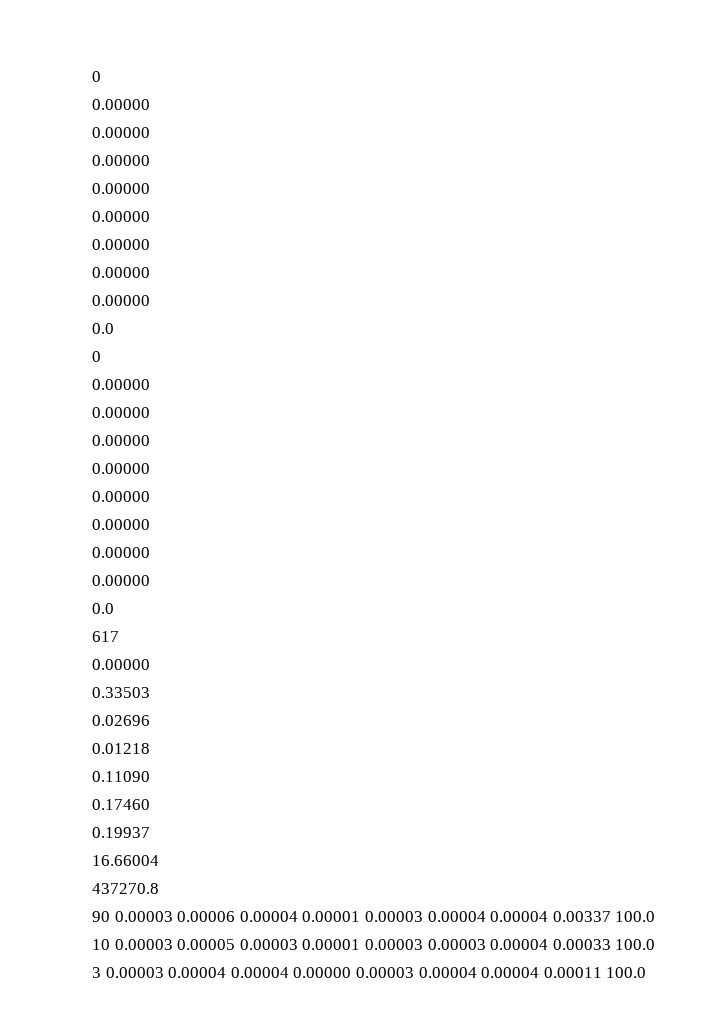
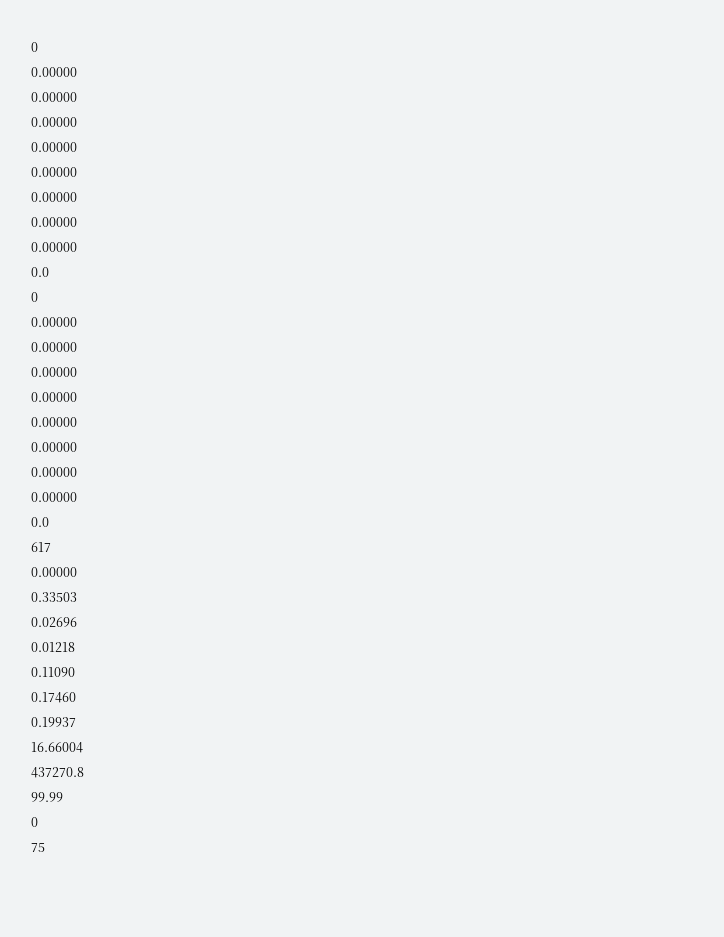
- 90 0.00003 0.00006 0.00004 0.00001 0.00003 0.00004 0.00004 0.00337 100.0
- 10 0.00003 0.00005 0.00003 0.00001 0.00003 0.00003 0.00004 0.00033 100.0
- 3 0.00003 0.00004 0.00004 0.00000 0.00003 0.00004 0.00004 0.00011 100.0
+ 99.99
+ 0
+ 75

